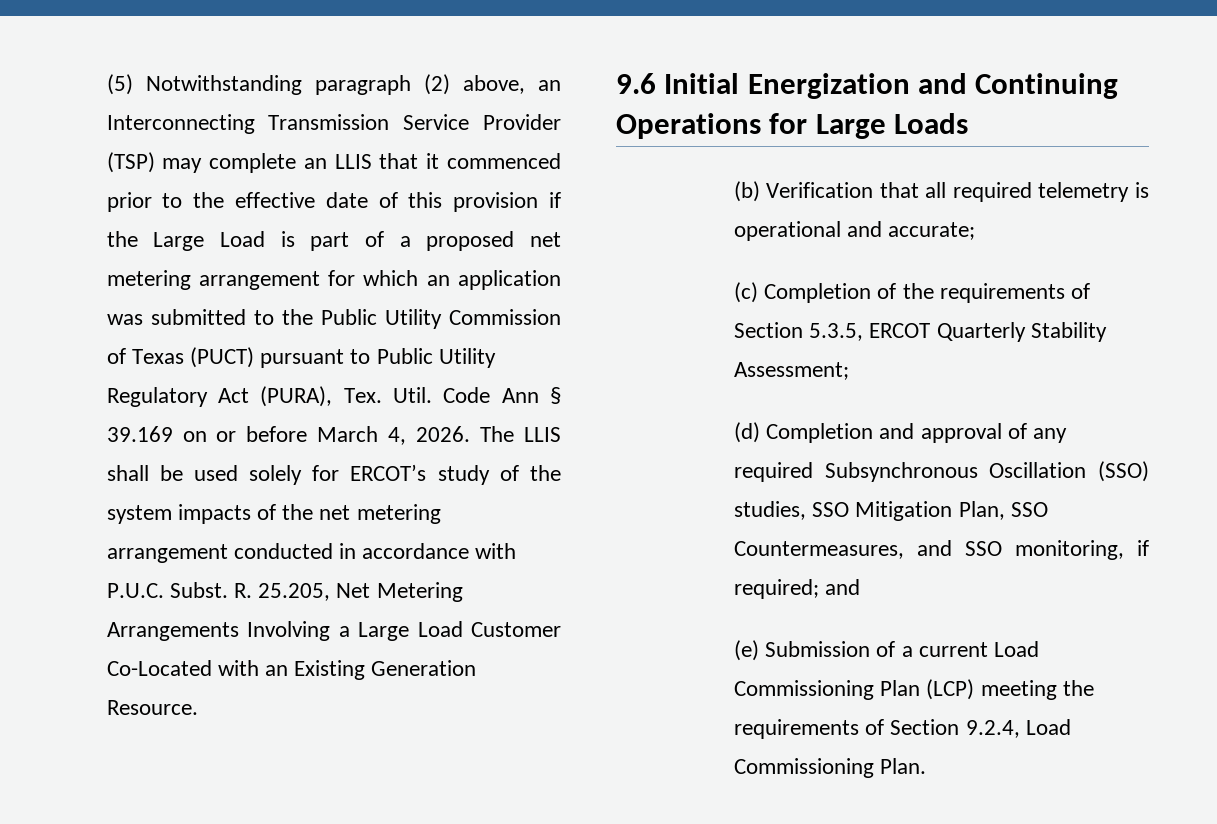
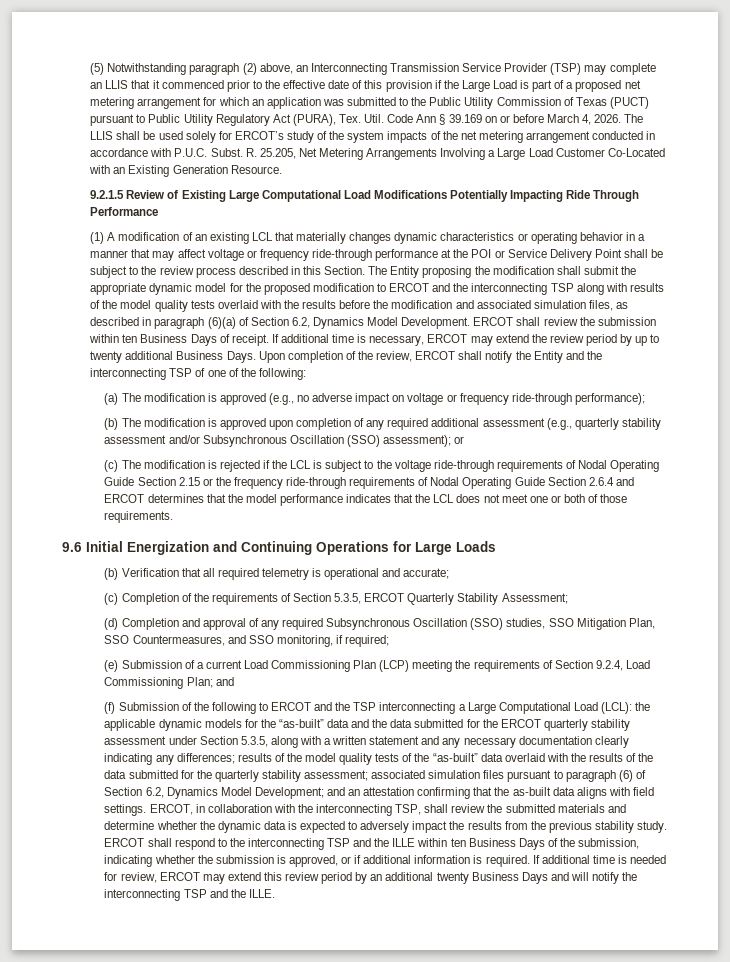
+ 9.2.1.5 Review of Existing Large Computational Load Modifications Potentially Impacting Ride Through Performance
+ (1) A modification of an existing LCL that materially changes dynamic characteristics or operating behavior in a manner that may affect voltage or frequency ride-through performance at the POI or Service Delivery Point shall be subject to the review process described in this Section. The Entity proposing the modification shall submit the appropriate dynamic model for the proposed modification to ERCOT and the interconnecting TSP along with results of the model quality tests overlaid with the results before the modification and associated simulation files, as described in paragraph (6)(a) of Section 6.2, Dynamics Model Development. ERCOT shall review the submission within ten Business Days of receipt. If additional time is necessary, ERCOT may extend the review period by up to twenty additional Business Days. Upon completion of the review, ERCOT shall notify the Entity and the interconnecting TSP of one of the following:
+ (a) The modification is approved (e.g., no adverse impact on voltage or frequency ride-through performance);
+ (b) The modification is approved upon completion of any required additional assessment (e.g., quarterly stability assessment and/or Subsynchronous Oscillation (SSO) assessment); or
+ (c) The modification is rejected if the LCL is subject to the voltage ride-through requirements of Nodal Operating Guide Section 2.15 or the frequency ride-through requirements of Nodal Operating Guide Section 2.6.4 and ERCOT determines that the model performance indicates that the LCL does not meet one or both of those requirements.
- (d) Completion and approval of any required Subsynchronous Oscillation (SSO) studies, SSO Mitigation Plan, SSO Countermeasures, and SSO monitoring, if required; and
+ (d) Completion and approval of any required Subsynchronous Oscillation (SSO) studies, SSO Mitigation Plan, SSO Countermeasures, and SSO monitoring, if required;
- (e) Submission of a current Load Commissioning Plan (LCP) meeting the requirements of Section 9.2.4, Load Commissioning Plan.
+ (e) Submission of a current Load Commissioning Plan (LCP) meeting the requirements of Section 9.2.4, Load Commissioning Plan; and
+ (f) Submission of the following to ERCOT and the TSP interconnecting a Large Computational Load (LCL): the applicable dynamic models for the “as-built” data and the data submitted for the ERCOT quarterly stability assessment under Section 5.3.5, along with a written statement and any necessary documentation clearly indicating any differences; results of the model quality tests of the “as-built” data overlaid with the results of the data submitted for the quarterly stability assessment; associated simulation files pursuant to paragraph (6) of Section 6.2, Dynamics Model Development; and an attestation confirming that the as-built data aligns with field settings. ERCOT, in collaboration with the interconnecting TSP, shall review the submitted materials and determine whether the dynamic data is expected to adversely impact the results from the previous stability study. ERCOT shall respond to the interconnecting TSP and the ILLE within ten Business Days of the submission, indicating whether the submission is approved, or if additional information is required. If additional time is needed for review, ERCOT may extend this review period by an additional twenty Business Days and will notify the interconnecting TSP and the ILLE.

